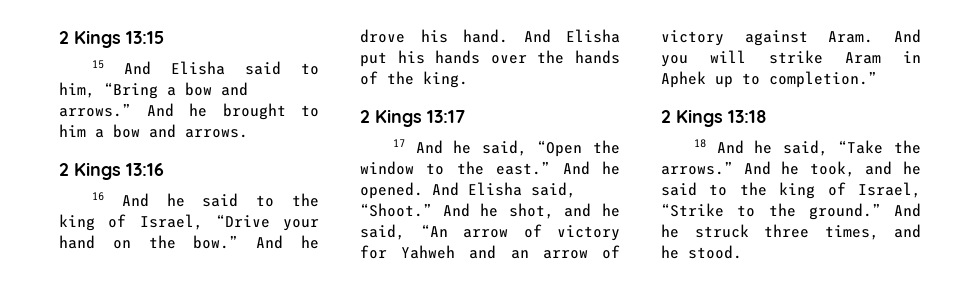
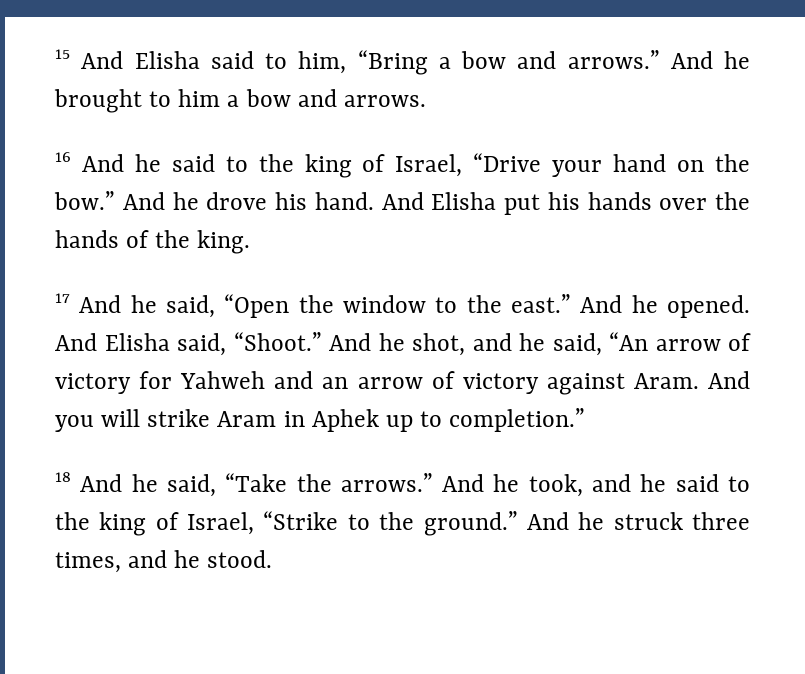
- 2 Kings 13:15
- 2 Kings 13:16
- 2 Kings 13:17
- 2 Kings 13:18

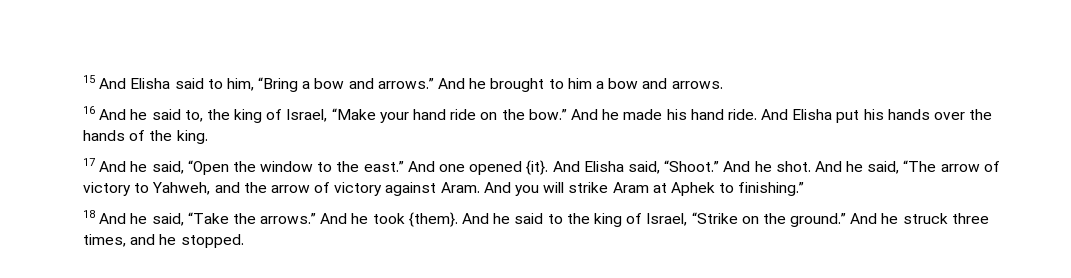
- 16 And he said to the king of Israel, “Drive your hand on the bow.”
+ 16 And he said to, the king of Israel, “Make your hand ride on the bow.”
- And he drove his hand.
+ And he made his hand ride.
- And he opened.
+ And one opened {it}.
- And he shot, and he said, “An arrow of victory for Yahweh and an arrow of victory against Aram.
+ And he shot. And he said, “The arrow of victory to Yahweh, and the arrow of victory against Aram.
- And you will strike Aram in Aphek up to completion.”
+ And you will strike Aram at Aphek to finishing.”
- And he took, and he said to the king of Israel, “Strike to the ground.”
+ And he took {them}. And he said to the king of Israel, “Strike on the ground.”
- And he struck three times, and he stood.
+ And he struck three times, and he stopped.

